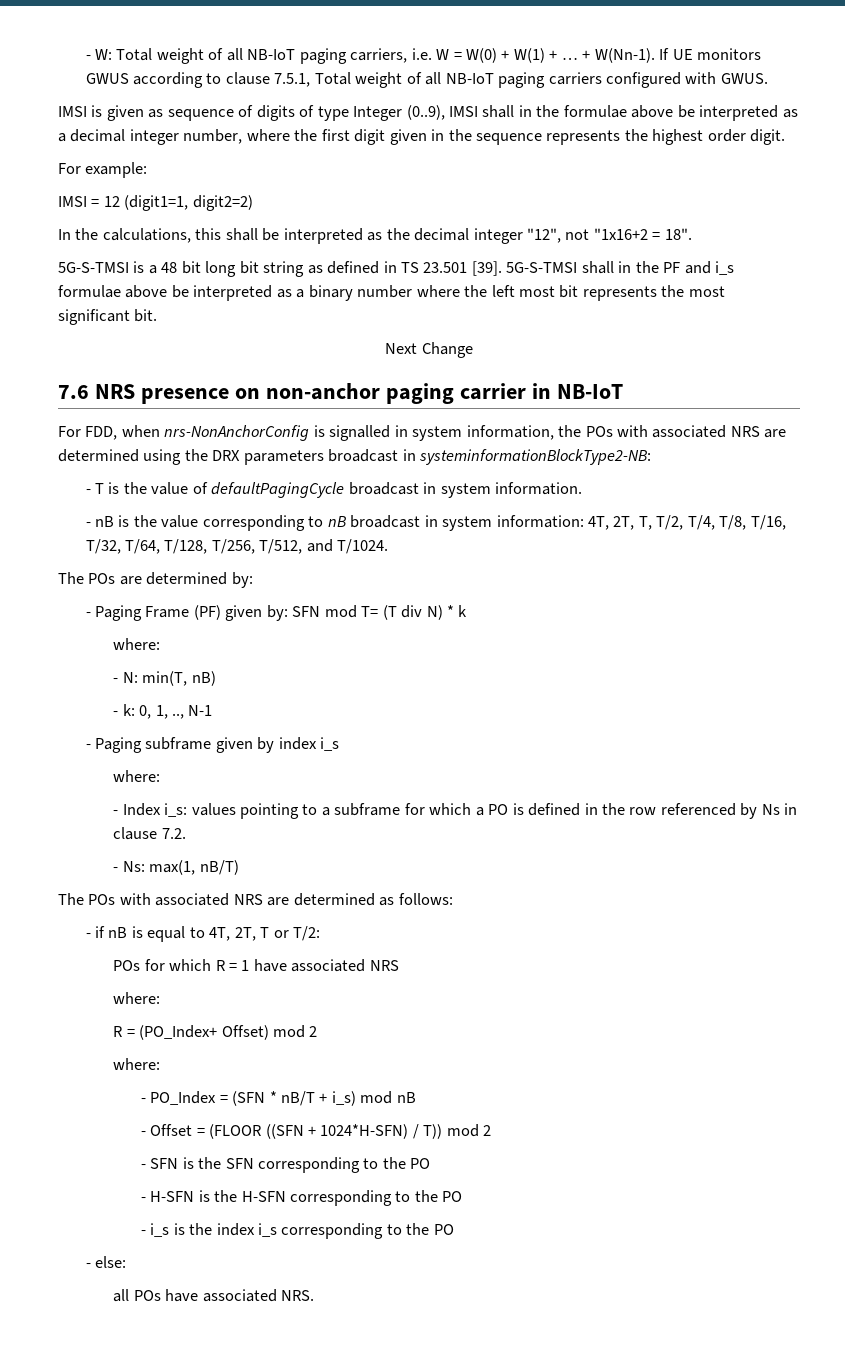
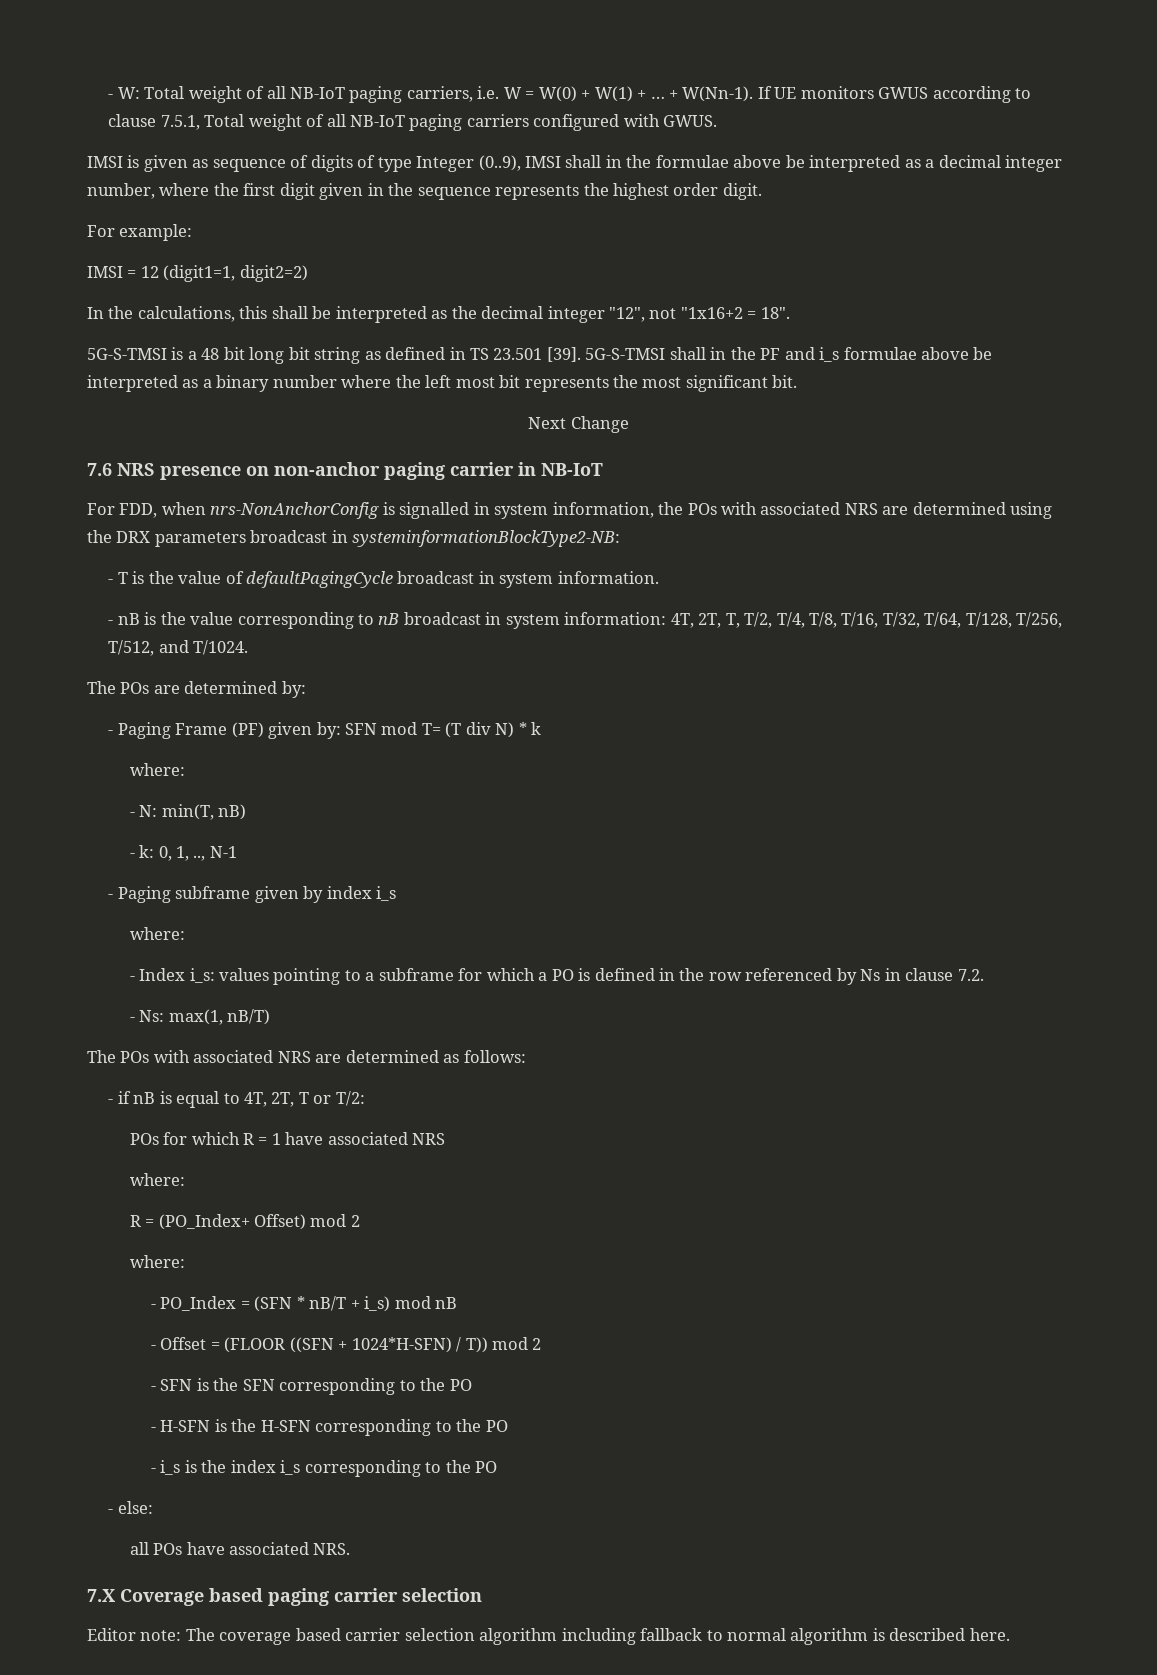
+ 7.X Coverage based paging carrier selection
+ Editor note: The coverage based carrier selection algorithm including fallback to normal algorithm is described here.

